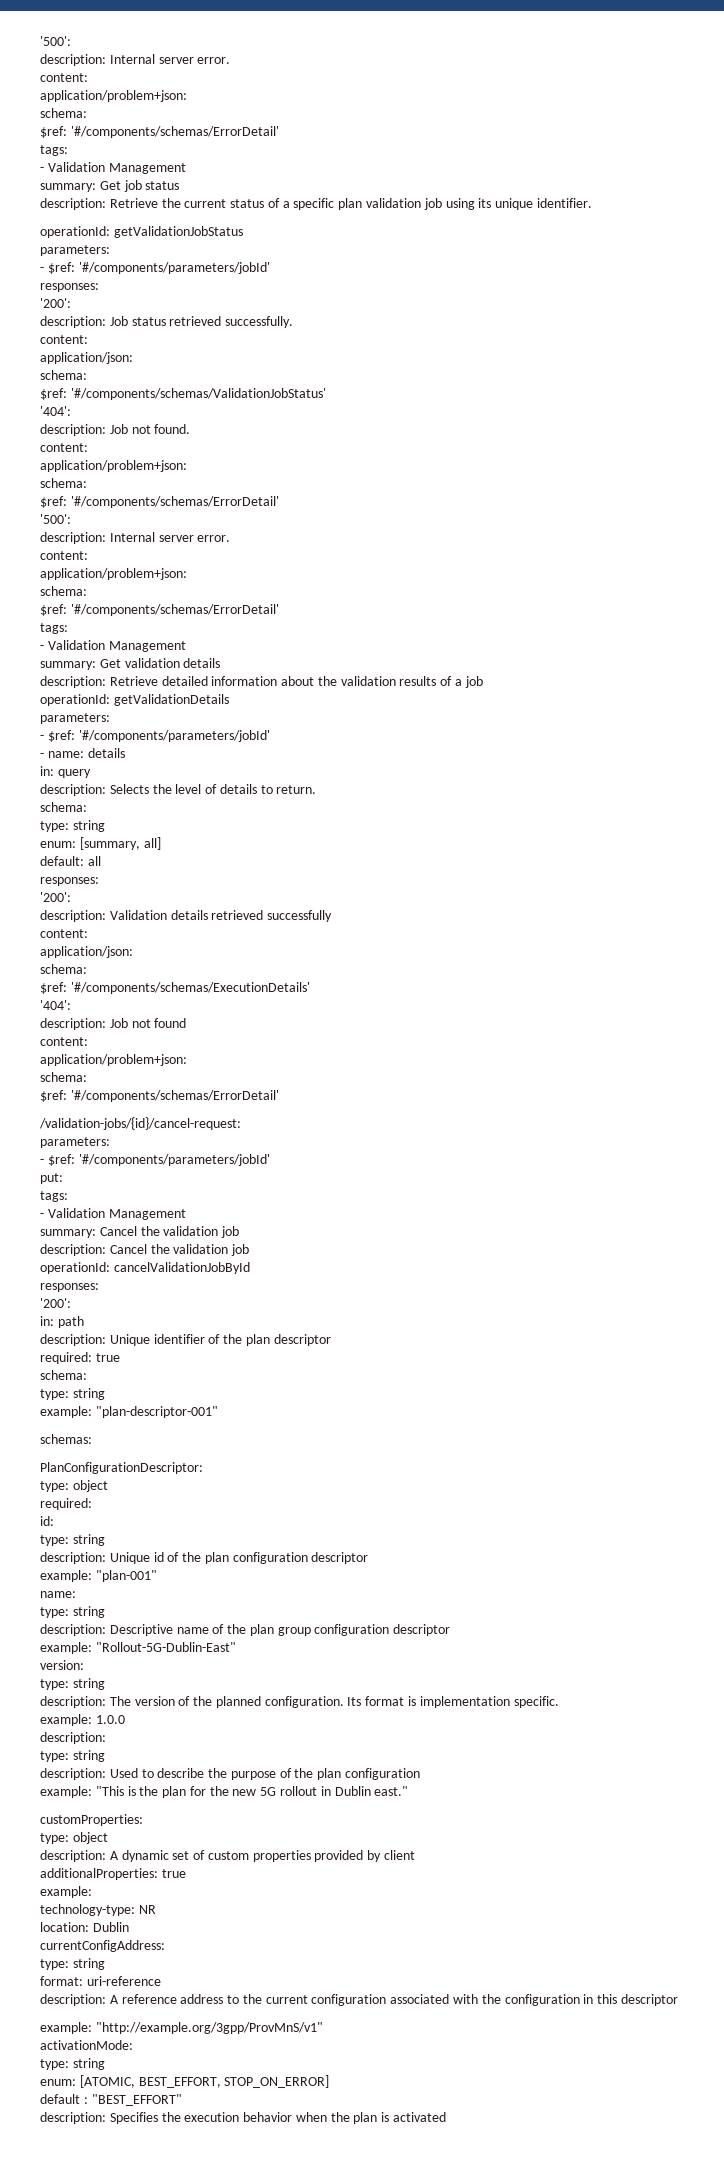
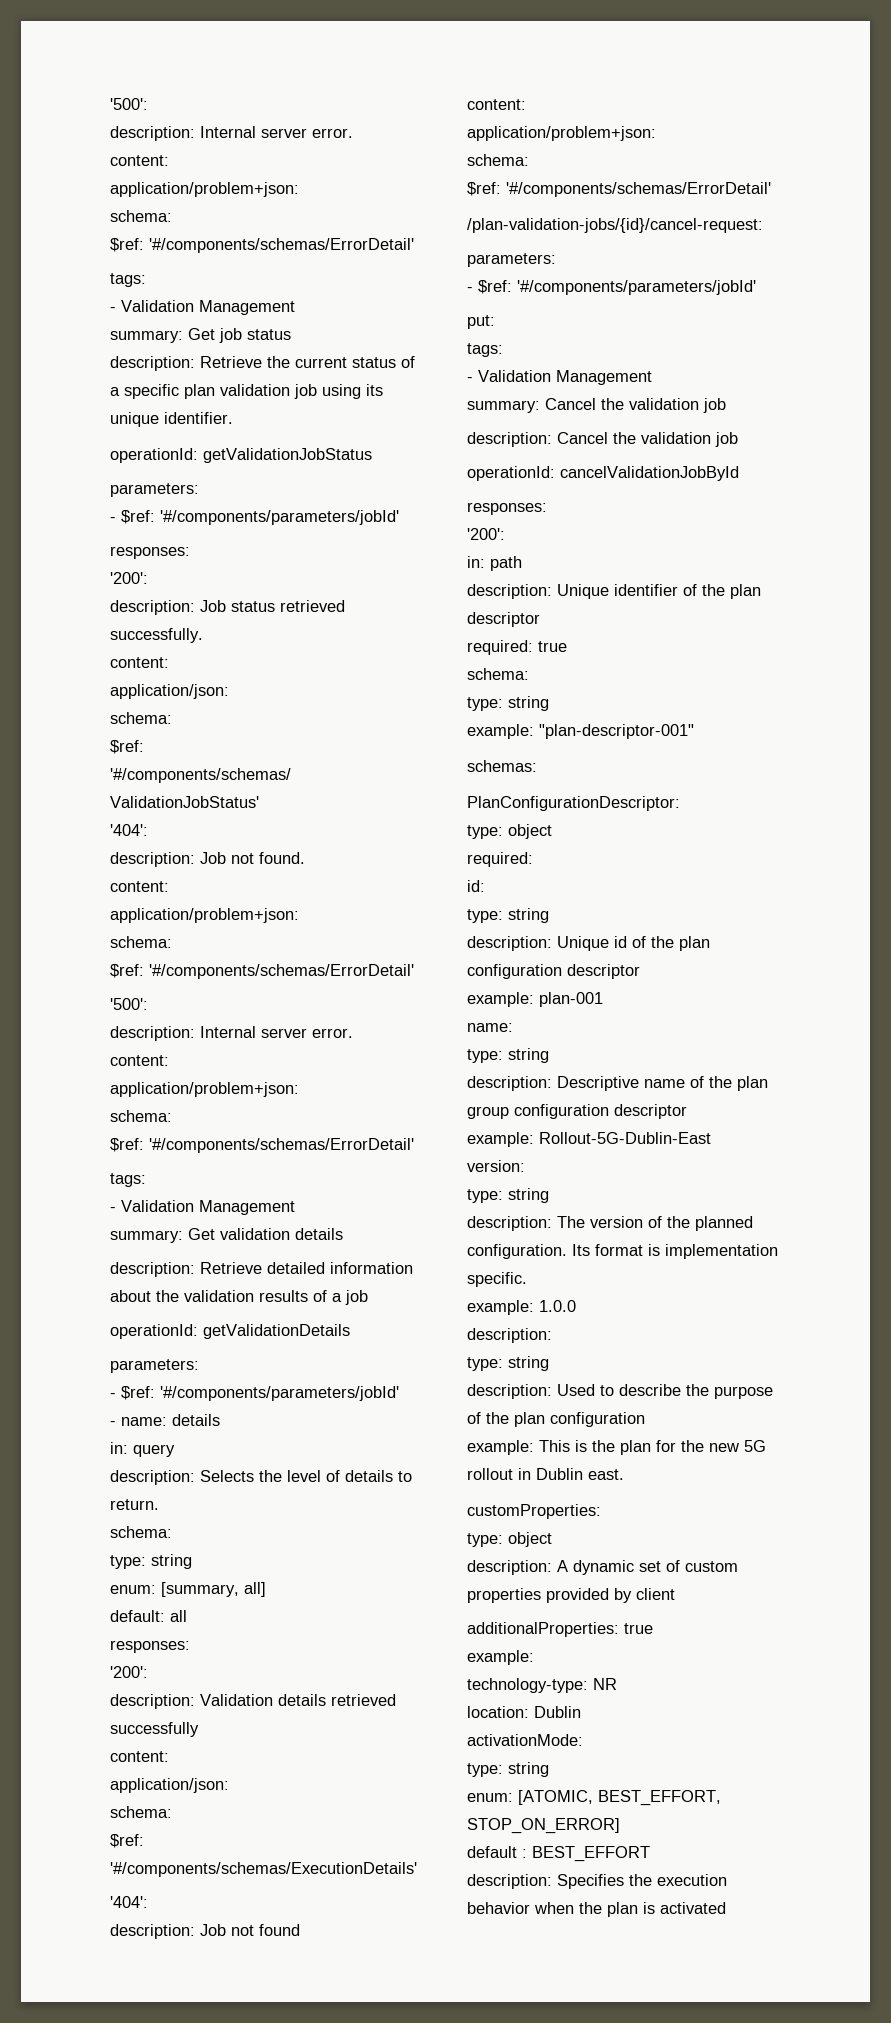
- /validation-jobs/{id}/cancel-request:
+ /plan-validation-jobs/{id}/cancel-request:
- example: "plan-001"
+ example: plan-001
- example: "Rollout-5G-Dublin-East"
+ example: Rollout-5G-Dublin-East
- example: "This is the plan for the new 5G rollout in Dublin east."
+ example: This is the plan for the new 5G rollout in Dublin east.
- currentConfigAddress:
- type: string
- format: uri-reference
- description: A reference address to the current configuration associated with the configuration in this descriptor
- example: "http://example.org/3gpp/ProvMnS/v1"
- default : "BEST_EFFORT"
+ default : BEST_EFFORT

